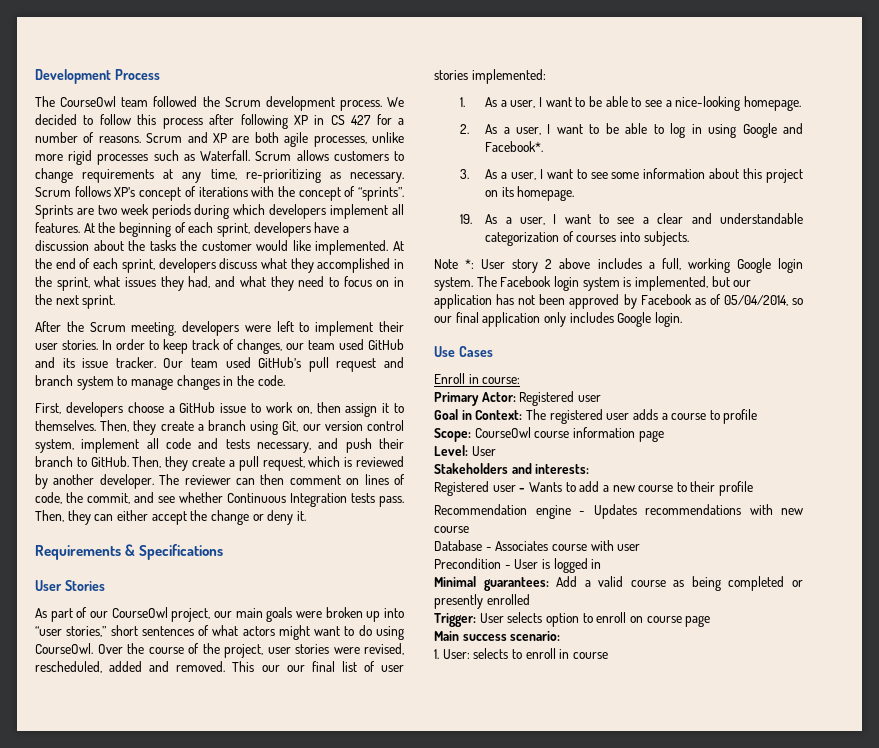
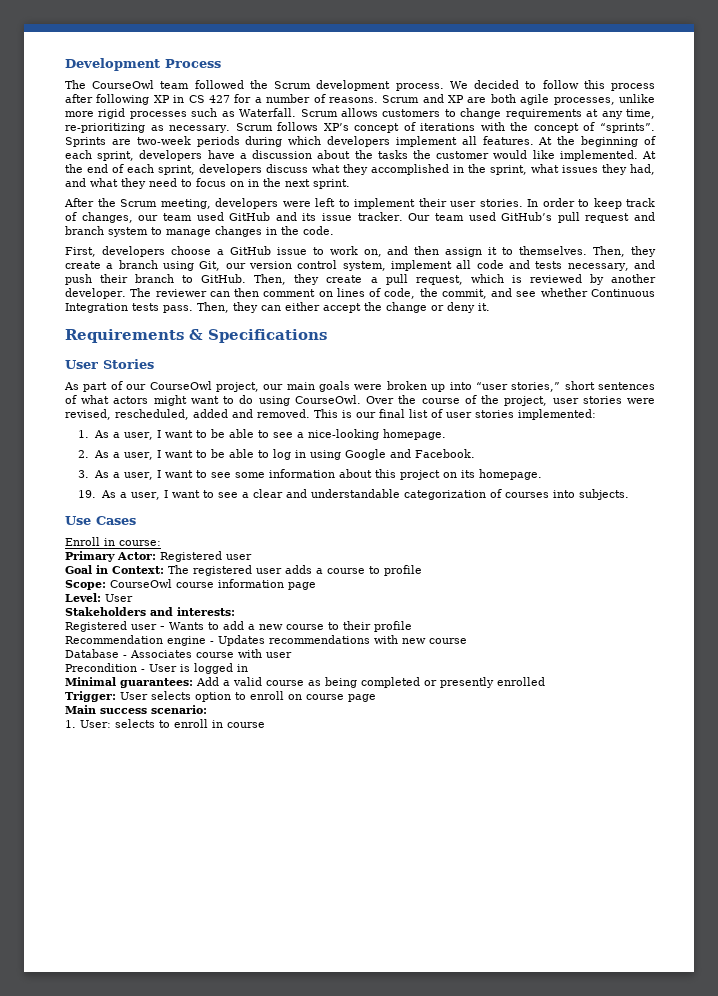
- Sprints are two week periods during which developers implement all features.
+ Sprints are two-week periods during which developers implement all features.
- First, developers choose a GitHub issue to work on, then assign it to themselves.
+ First, developers choose a GitHub issue to work on, and then assign it to themselves.
- This our our final list of user stories implemented:
+ This is our final list of user stories implemented:
- 2. As a user, I want to be able to log in using Google and Facebook*.
+ 2. As a user, I want to be able to log in using Google and Facebook.
- Note *: User story 2 above includes a full, working Google login system. The Facebook login system is implemented, but our application has not been approved by Facebook as of 05/04/2014, so our final application only includes Google login.

